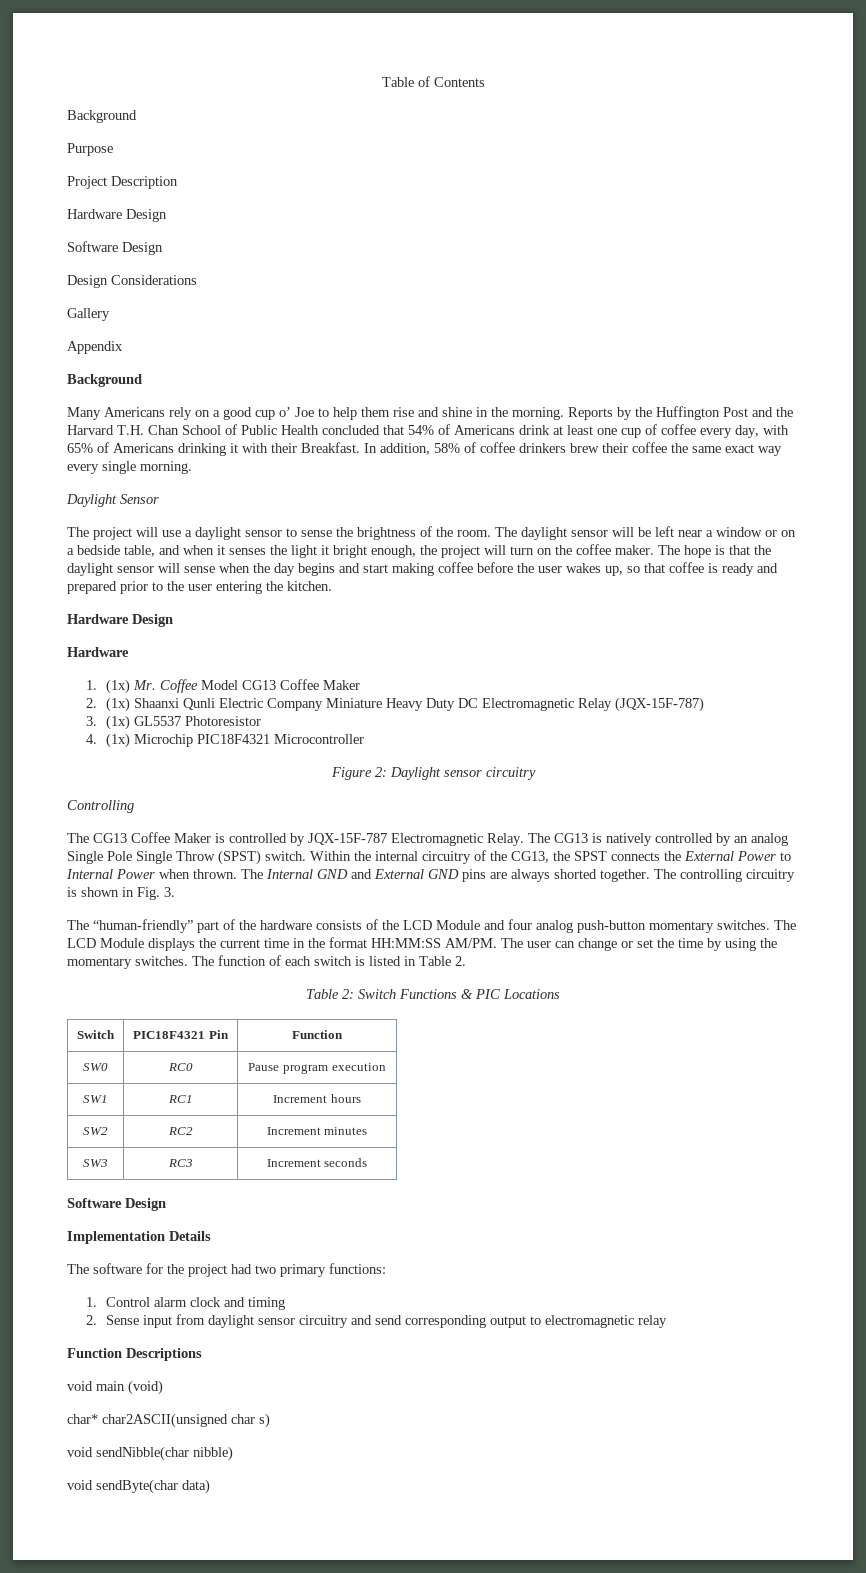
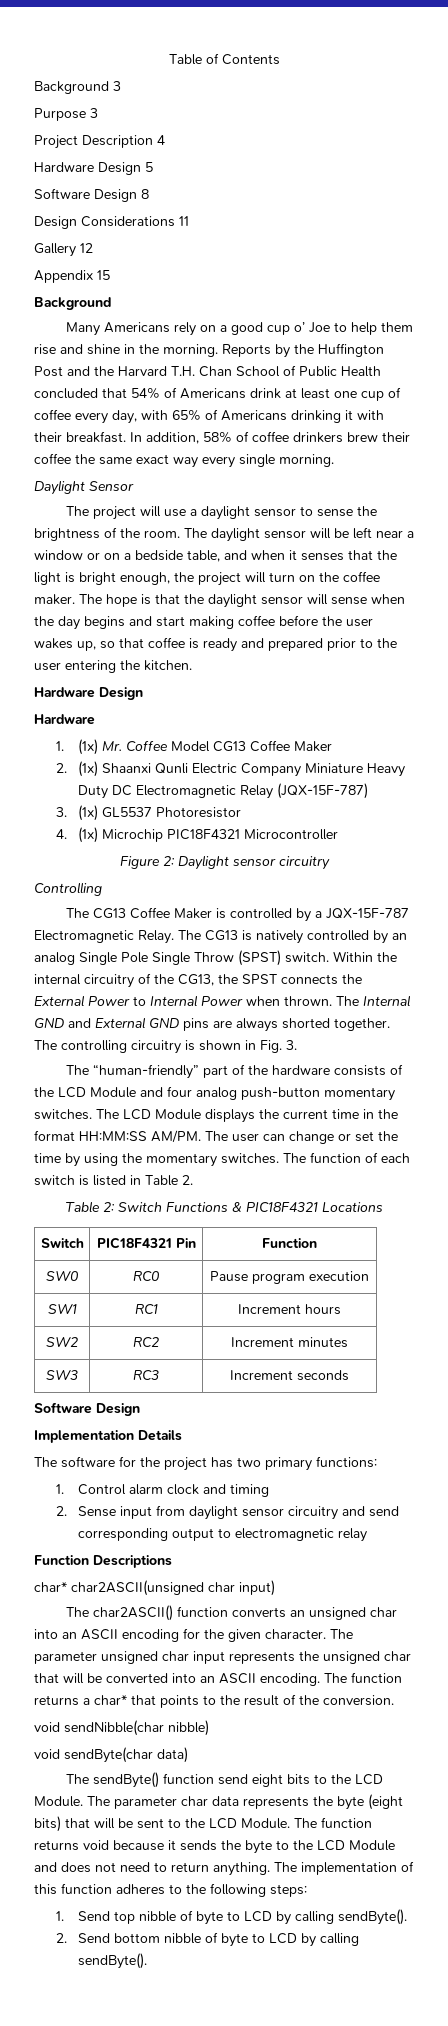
  Table of Contents
- Background
+ Background 3
- Purpose
+ Purpose 3
- Project Description
- Hardware Design
- Software Design
+ Project Description 4
+ Hardware Design 5
+ Software Design 8
- Design Considerations
+ Design Considerations 11
- Gallery
+ Gallery 12
- Appendix
+ Appendix 15
- Reports by the Huffington Post and the Harvard T.H. Chan School of Public Health concluded that 54% of Americans drink at least one cup of coffee every day, with 65% of Americans drinking it with their Breakfast.
+ Reports by the Huffington Post and the Harvard T.H. Chan School of Public Health concluded that 54% of Americans drink at least one cup of coffee every day, with 65% of Americans drinking it with their breakfast.
- The daylight sensor will be left near a window or on a bedside table, and when it senses the light it bright enough, the project will turn on the coffee maker.
+ The daylight sensor will be left near a window or on a bedside table, and when it senses that the light is bright enough, the project will turn on the coffee maker.
- The CG13 Coffee Maker is controlled by JQX-15F-787 Electromagnetic Relay.
+ The CG13 Coffee Maker is controlled by a JQX-15F-787 Electromagnetic Relay.
- Table 2: Switch Functions & PIC Locations
+ Table 2: Switch Functions & PIC18F4321 Locations
- The software for the project had two primary functions:
+ The software for the project has two primary functions:
- void main (void)
- char* char2ASCII(unsigned char s)
+ char* char2ASCII(unsigned char input)
+ The char2ASCII() function converts an unsigned char into an ASCII encoding for the given character. The parameter unsigned char input represents the unsigned char that will be converted into an ASCII encoding. The function returns a char* that points to the result of the conversion.
+ The sendByte() function send eight bits to the LCD Module. The parameter char data represents the byte (eight bits) that will be sent to the LCD Module. The function returns void because it sends the byte to the LCD Module and does not need to return anything. The implementation of this function adheres to the following steps:
+ 1. Send top nibble of byte to LCD by calling sendByte().
+ 2. Send bottom nibble of byte to LCD by calling sendByte().

